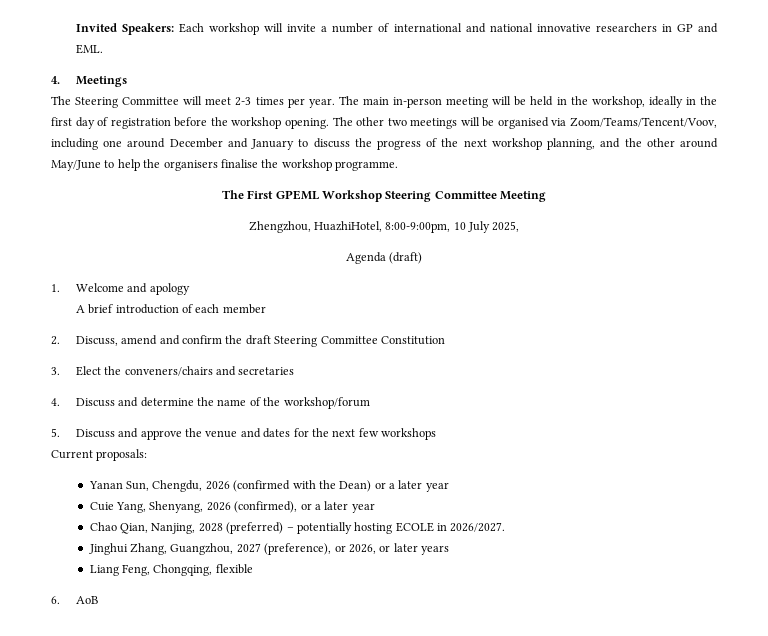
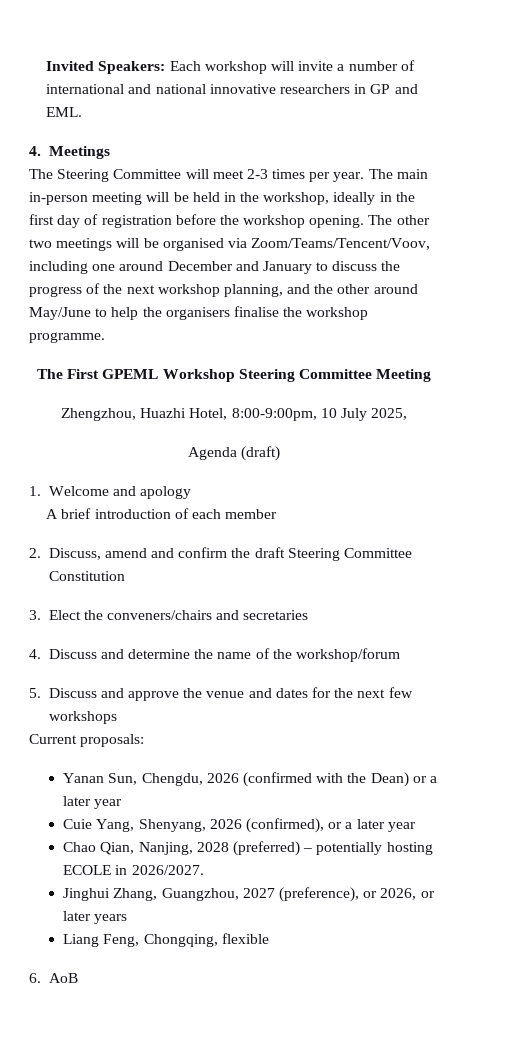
- Zhengzhou, HuazhiHotel, 8:00-9:00pm, 10 July 2025,
+ Zhengzhou, Huazhi Hotel, 8:00-9:00pm, 10 July 2025,

